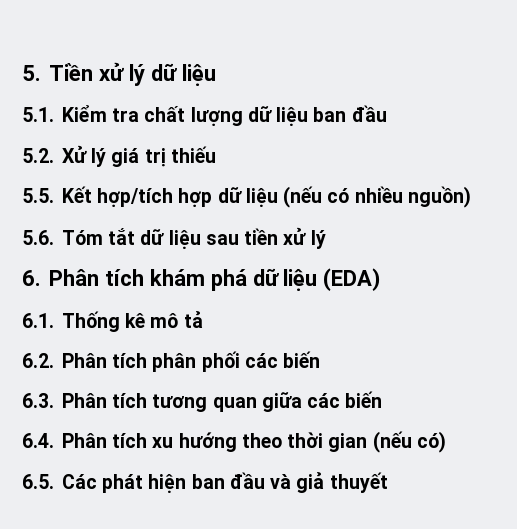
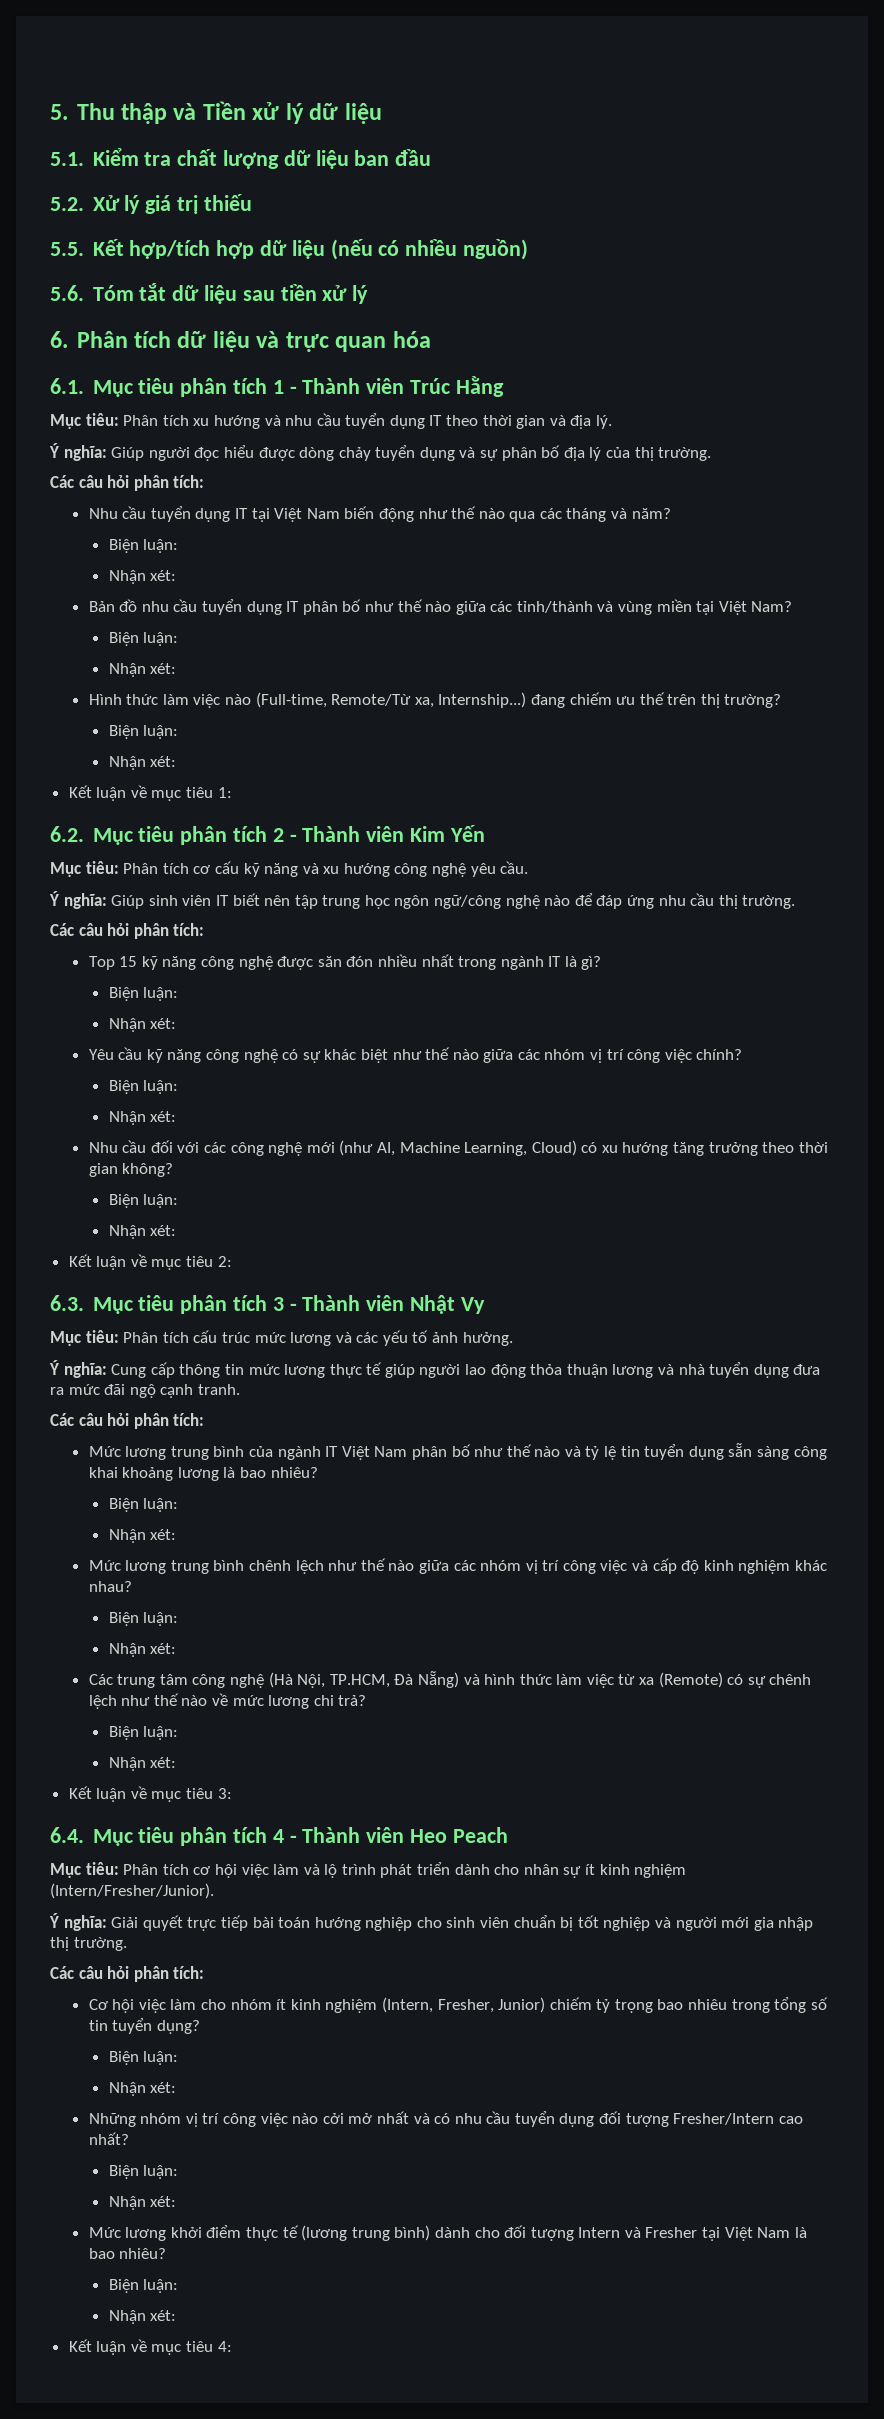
- 5. Tiền xử lý dữ liệu
+ 5. Thu thập và Tiền xử lý dữ liệu
- 6. Phân tích khám phá dữ liệu (EDA)
- 6.1. Thống kê mô tả
- 6.2. Phân tích phân phối các biến
- 6.3. Phân tích tương quan giữa các biến
- 6.4. Phân tích xu hướng theo thời gian (nếu có)
- 6.5. Các phát hiện ban đầu và giả thuyết
+ 6. Phân tích dữ liệu và trực quan hóa
+ 6.1. Mục tiêu phân tích 1 - Thành viên Trúc Hằng
+ Mục tiêu: Phân tích xu hướng và nhu cầu tuyển dụng IT theo thời gian và địa lý.
+ Ý nghĩa: Giúp người đọc hiểu được dòng chảy tuyển dụng và sự phân bố địa lý của thị trường.
+ Các câu hỏi phân tích:
+ Nhu cầu tuyển dụng IT tại Việt Nam biến động như thế nào qua các tháng và năm?
+ Biện luận:
+ Nhận xét:
+ Bản đồ nhu cầu tuyển dụng IT phân bố như thế nào giữa các tỉnh/thành và vùng miền tại Việt Nam?
+ Biện luận:
+ Nhận xét:
+ Hình thức làm việc nào (Full-time, Remote/Từ xa, Internship...) đang chiếm ưu thế trên thị trường?
+ Biện luận:
+ Nhận xét:
+ Kết luận về mục tiêu 1:
+ 6.2. Mục tiêu phân tích 2 - Thành viên Kim Yến
+ Mục tiêu: Phân tích cơ cấu kỹ năng và xu hướng công nghệ yêu cầu.
+ Ý nghĩa: Giúp sinh viên IT biết nên tập trung học ngôn ngữ/công nghệ nào để đáp ứng nhu cầu thị trường.
+ Các câu hỏi phân tích:
+ Top 15 kỹ năng công nghệ được săn đón nhiều nhất trong ngành IT là gì?
+ Biện luận:
+ Nhận xét:
+ Yêu cầu kỹ năng công nghệ có sự khác biệt như thế nào giữa các nhóm vị trí công việc chính?
+ Biện luận:
+ Nhận xét:
+ Nhu cầu đối với các công nghệ mới (như AI, Machine Learning, Cloud) có xu hướng tăng trưởng theo thời gian không?
+ Biện luận:
+ Nhận xét:
+ Kết luận về mục tiêu 2:
+ 6.3. Mục tiêu phân tích 3 - Thành viên Nhật Vy
+ Mục tiêu: Phân tích cấu trúc mức lương và các yếu tố ảnh hưởng.
+ Ý nghĩa: Cung cấp thông tin mức lương thực tế giúp người lao động thỏa thuận lương và nhà tuyển dụng đưa ra mức đãi ngộ cạnh tranh.
+ Các câu hỏi phân tích:
+ Mức lương trung bình của ngành IT Việt Nam phân bố như thế nào và tỷ lệ tin tuyển dụng sẵn sàng công khai khoảng lương là bao nhiêu?
+ Biện luận:
+ Nhận xét:
+ Mức lương trung bình chênh lệch như thế nào giữa các nhóm vị trí công việc và cấp độ kinh nghiệm khác nhau?
+ Biện luận:
+ Nhận xét:
+ Các trung tâm công nghệ (Hà Nội, TP.HCM, Đà Nẵng) và hình thức làm việc từ xa (Remote) có sự chênh lệch như thế nào về mức lương chi trả?
+ Biện luận:
+ Nhận xét:
+ Kết luận về mục tiêu 3:
+ 6.4. Mục tiêu phân tích 4 - Thành viên Heo Peach
+ Mục tiêu: Phân tích cơ hội việc làm và lộ trình phát triển dành cho nhân sự ít kinh nghiệm (Intern/Fresher/Junior).
+ Ý nghĩa: Giải quyết trực tiếp bài toán hướng nghiệp cho sinh viên chuẩn bị tốt nghiệp và người mới gia nhập thị trường.
+ Các câu hỏi phân tích:
+ Cơ hội việc làm cho nhóm ít kinh nghiệm (Intern, Fresher, Junior) chiếm tỷ trọng bao nhiêu trong tổng số tin tuyển dụng?
+ Biện luận:
+ Nhận xét:
+ Những nhóm vị trí công việc nào cởi mở nhất và có nhu cầu tuyển dụng đối tượng Fresher/Intern cao nhất?
+ Biện luận:
+ Nhận xét:
+ Mức lương khởi điểm thực tế (lương trung bình) dành cho đối tượng Intern và Fresher tại Việt Nam là bao nhiêu?
+ Biện luận:
+ Nhận xét:
+ Kết luận về mục tiêu 4:

